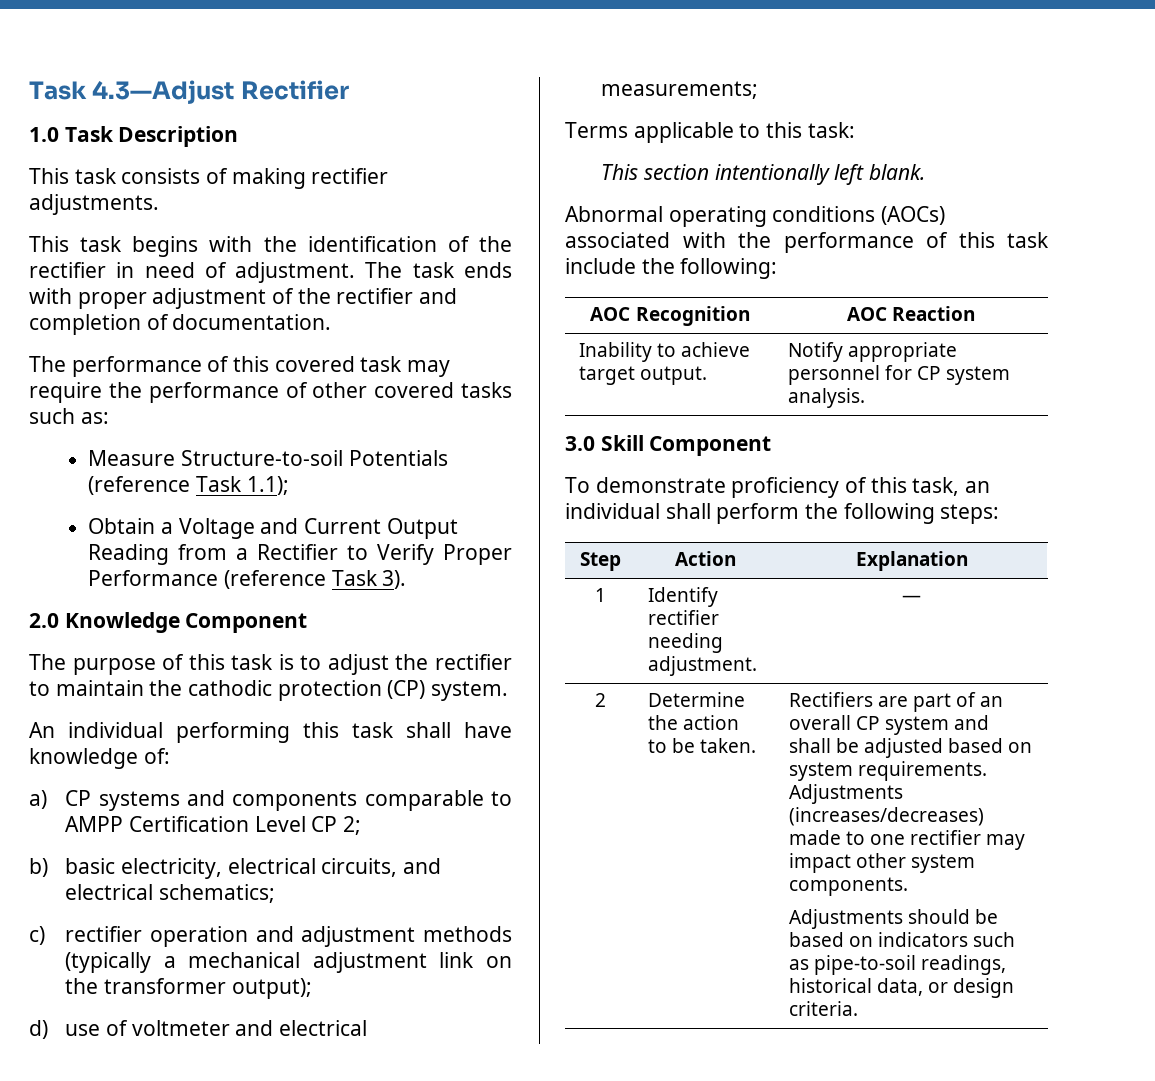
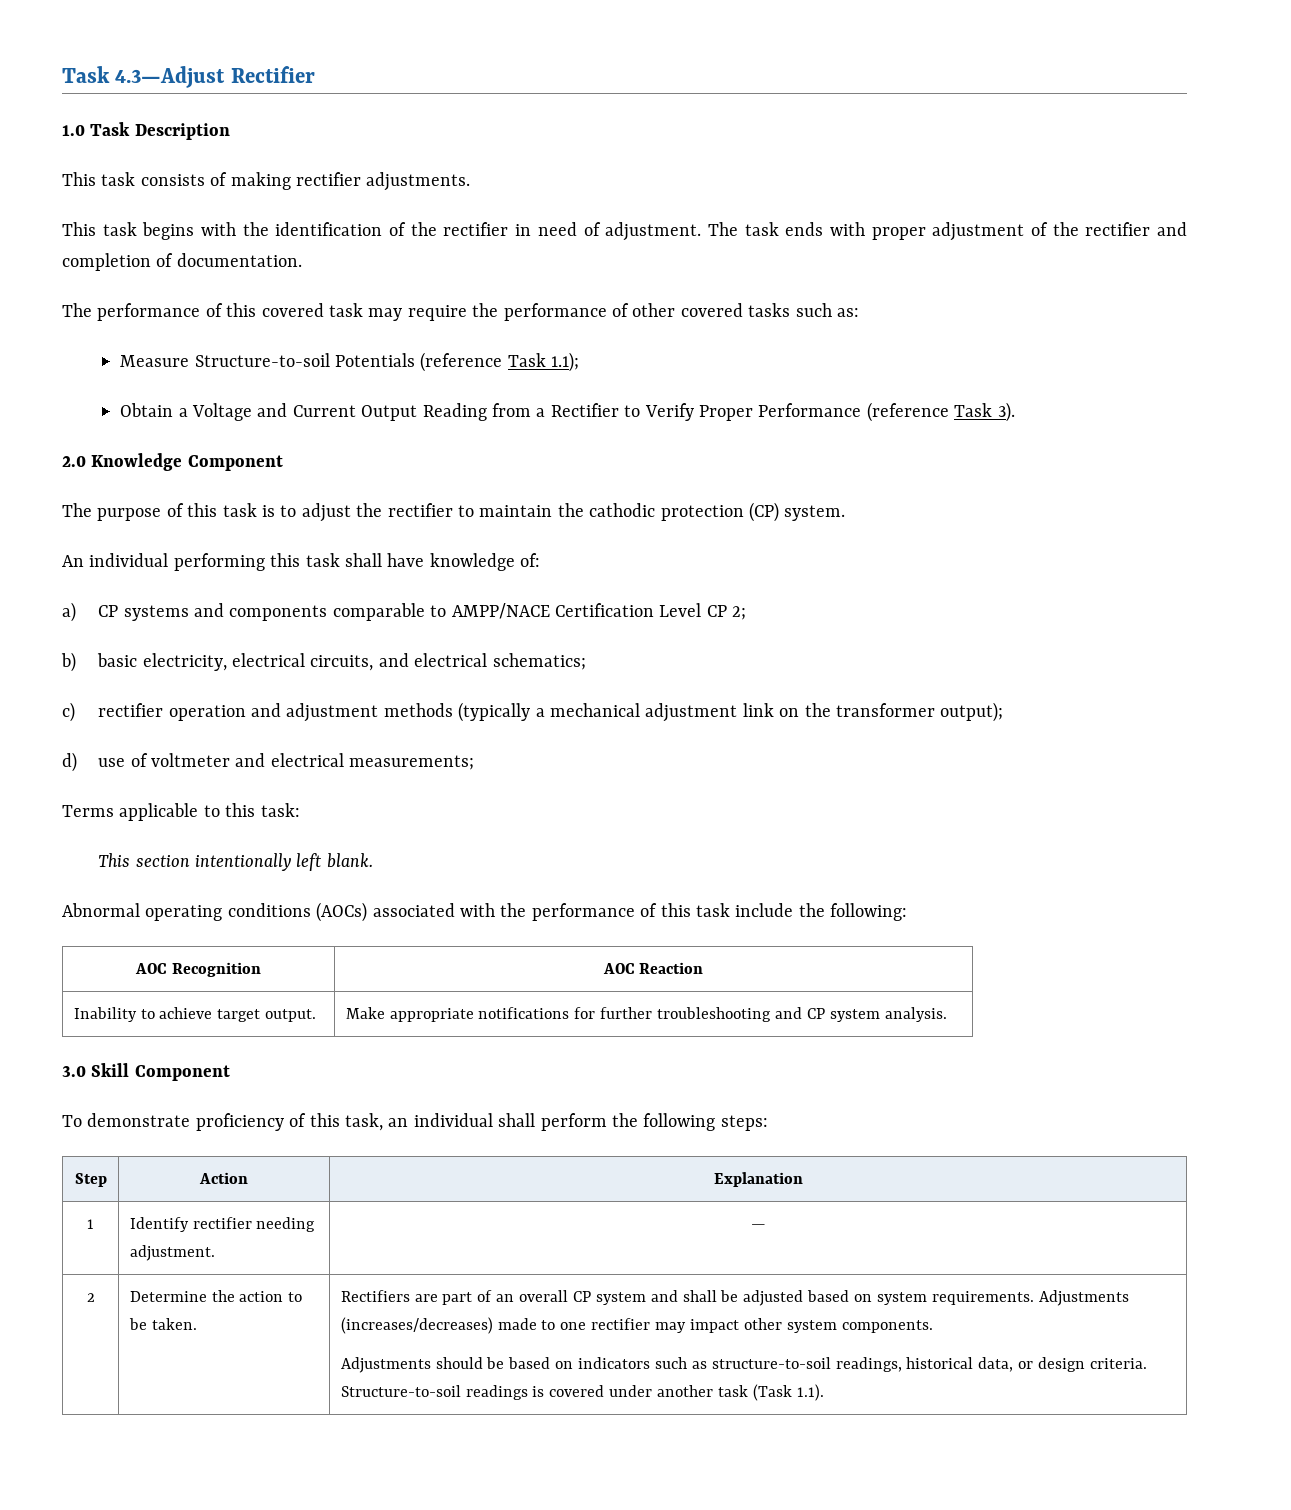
- a) CP systems and components comparable to AMPP Certification Level CP 2;
+ a) CP systems and components comparable to AMPP/NACE Certification Level CP 2;
- Inability to achieve target output. | Notify appropriate personnel for CP system analysis.
+ Inability to achieve target output. | Make appropriate notifications for further troubleshooting and CP system analysis.
- Adjustments should be based on indicators such as pipe-to-soil readings, historical data, or design criteria.
+ Adjustments should be based on indicators such as structure-to-soil readings, historical data, or design criteria.
+ Structure-to-soil readings is covered under another task (Task 1.1).

